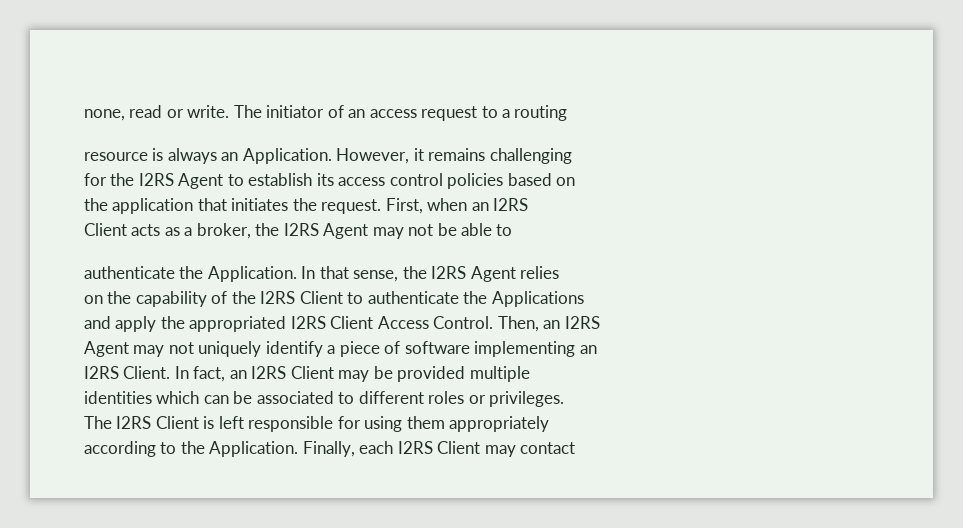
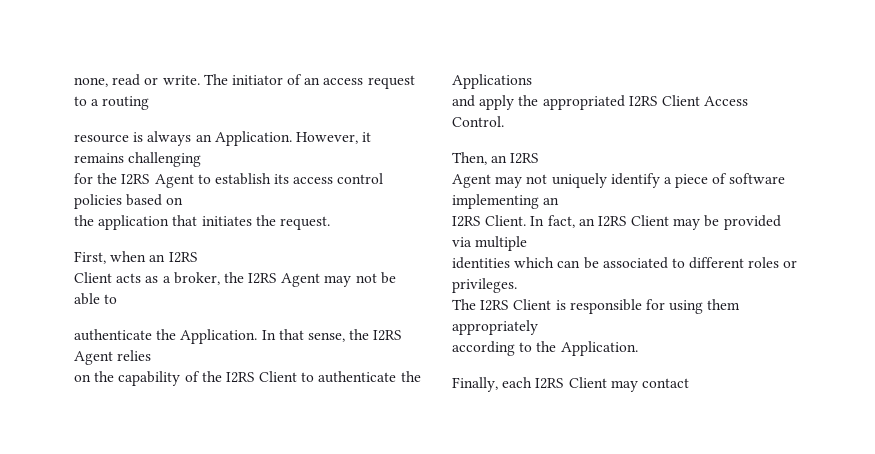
- the application that initiates the request. First, when an I2RS
+ the application that initiates the request.
+ First, when an I2RS
- and apply the appropriated I2RS Client Access Control. Then, an I2RS
+ and apply the appropriated I2RS Client Access Control.
+ Then, an I2RS
- In fact, an I2RS Client may be provided multiple
+ In fact, an I2RS Client may be provided via multiple
- The I2RS Client is left responsible for using them appropriately
+ The I2RS Client is responsible for using them appropriately
- according to the Application. Finally, each I2RS Client may contact
+ according to the Application.
+ Finally, each I2RS Client may contact

